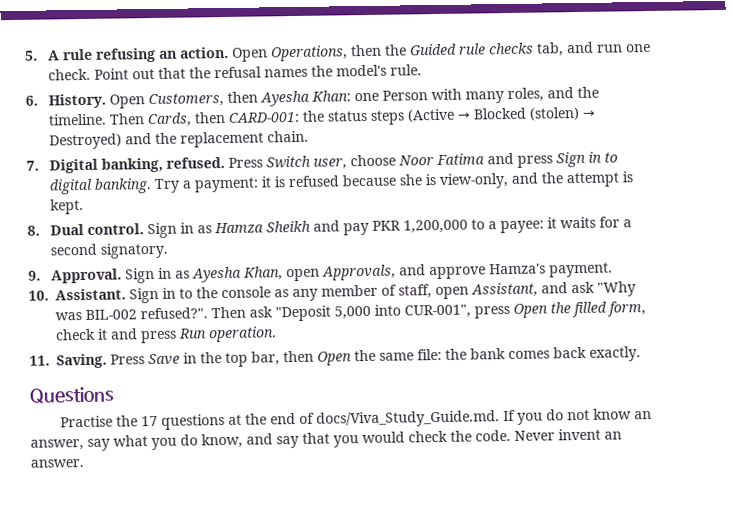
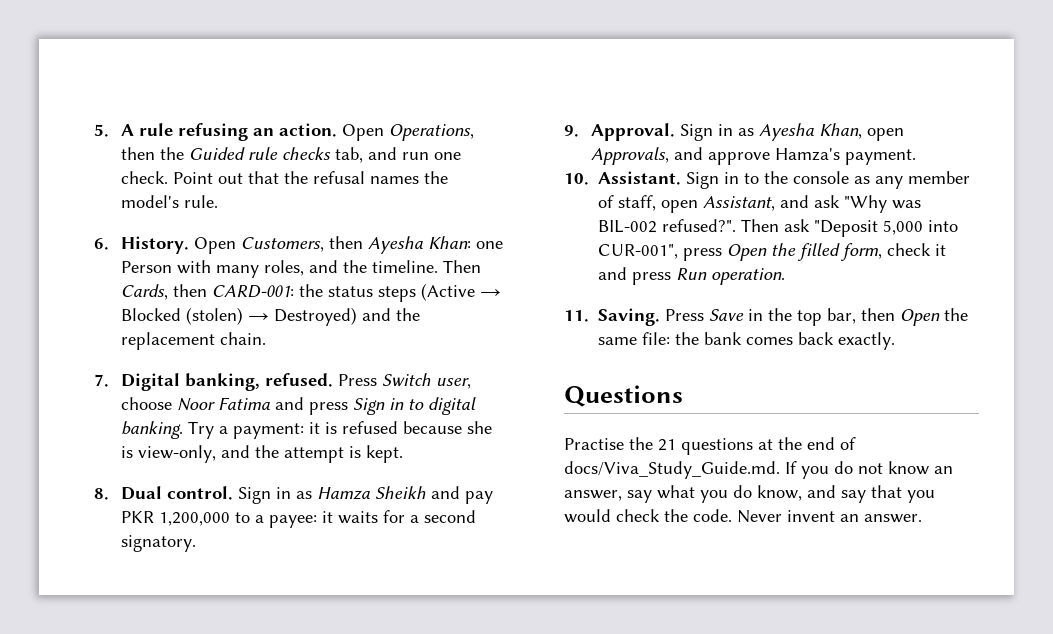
- Practise the 17 questions at the end of docs/Viva_Study_Guide.md. If you do not know an answer, say what you do know, and say that you would check the code.
+ Practise the 21 questions at the end of docs/Viva_Study_Guide.md. If you do not know an answer, say what you do know, and say that you would check the code.

